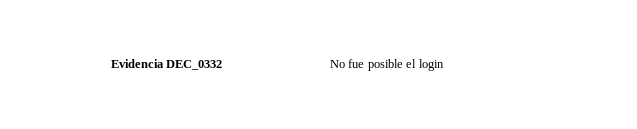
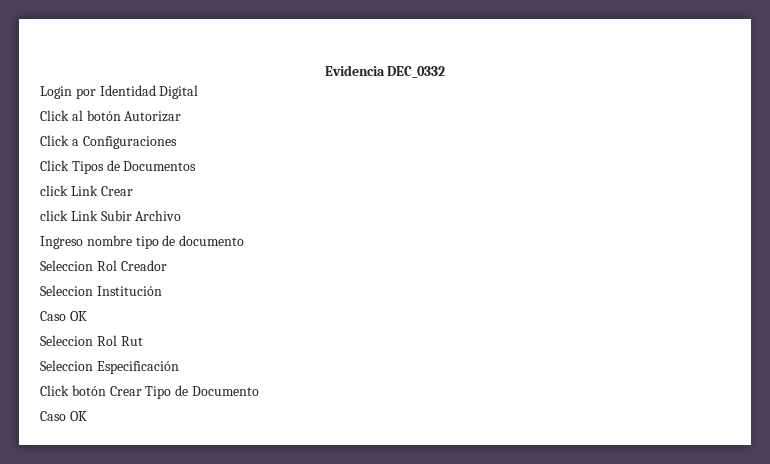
- No fue posible el login
+ Login por Identidad Digital
+ Click al botón Autorizar
+ Click a Configuraciones
+ Click Tipos de Documentos
+ click Link Crear
+ click Link Subir Archivo
+ Ingreso nombre tipo de documento
+ Seleccion Rol Creador
+ Seleccion Institución
+ Caso OK
+ Seleccion Rol Rut
+ Seleccion Especificación
+ Click botón Crear Tipo de Documento
+ Caso OK

